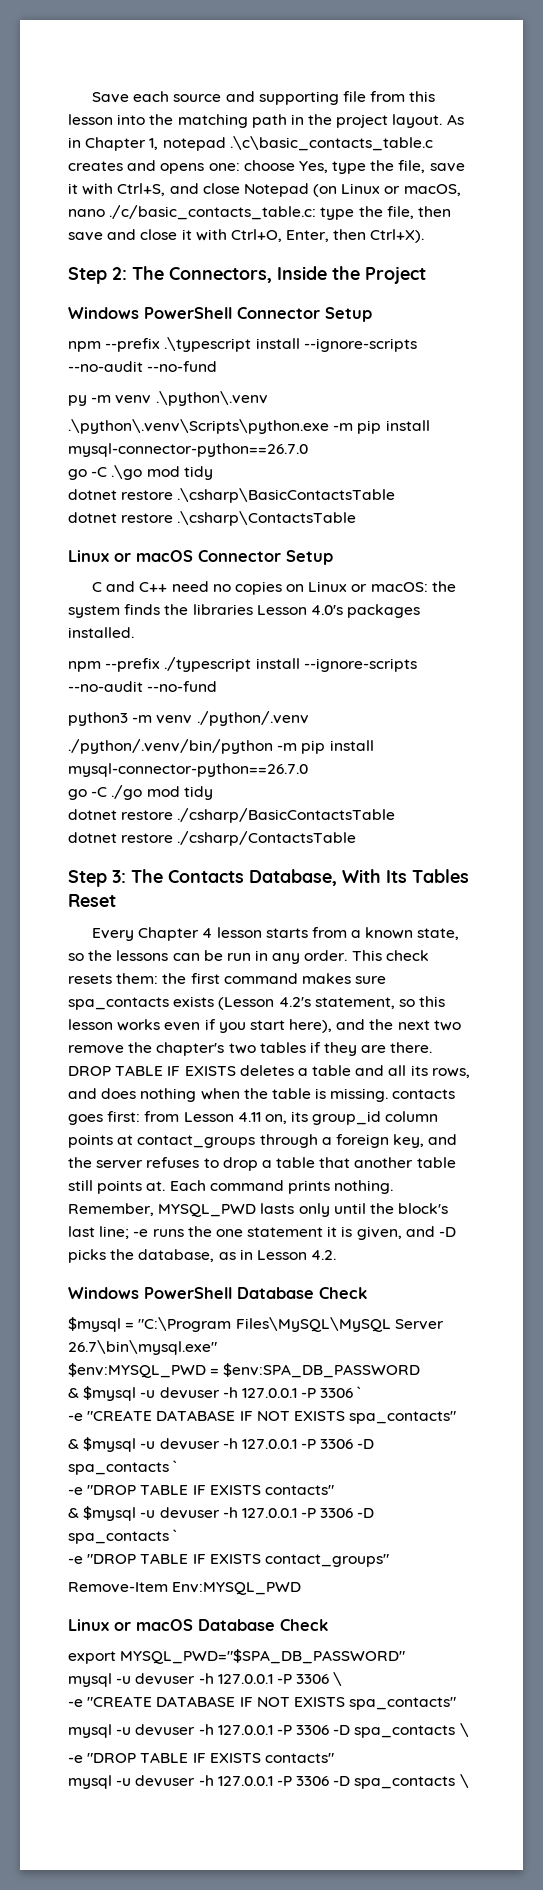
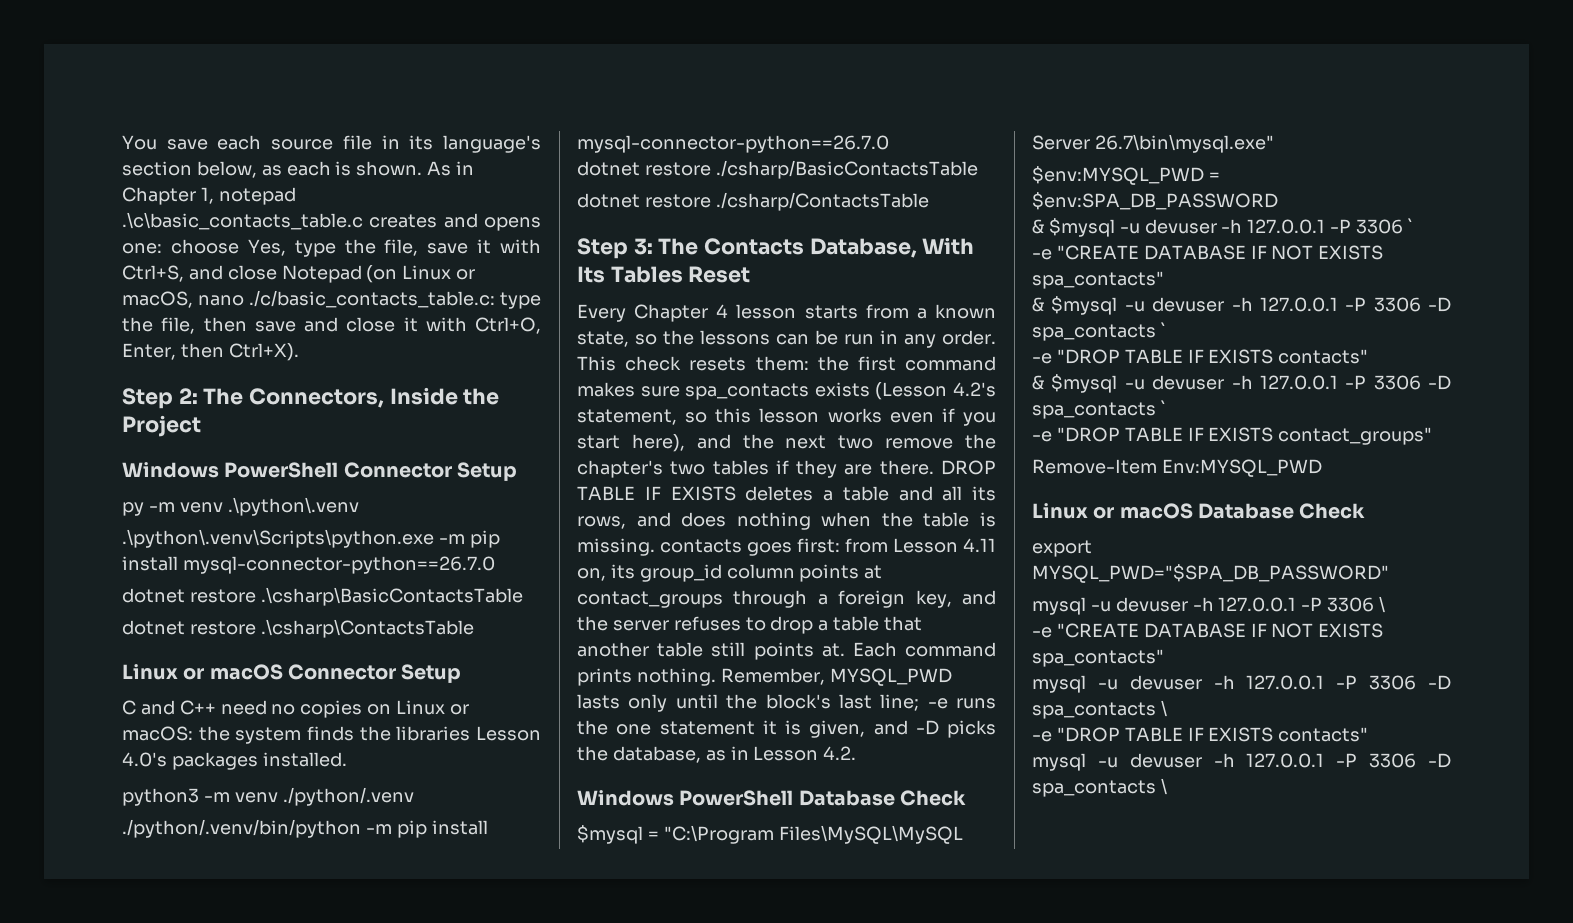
- Save each source and supporting file from this lesson into the matching path in the project layout.
+ You save each source file in its language's section below, as each is shown.
- npm --prefix .\typescript install --ignore-scripts --no-audit --no-fund
- go -C .\go mod tidy
- npm --prefix ./typescript install --ignore-scripts --no-audit --no-fund
- go -C ./go mod tidy

